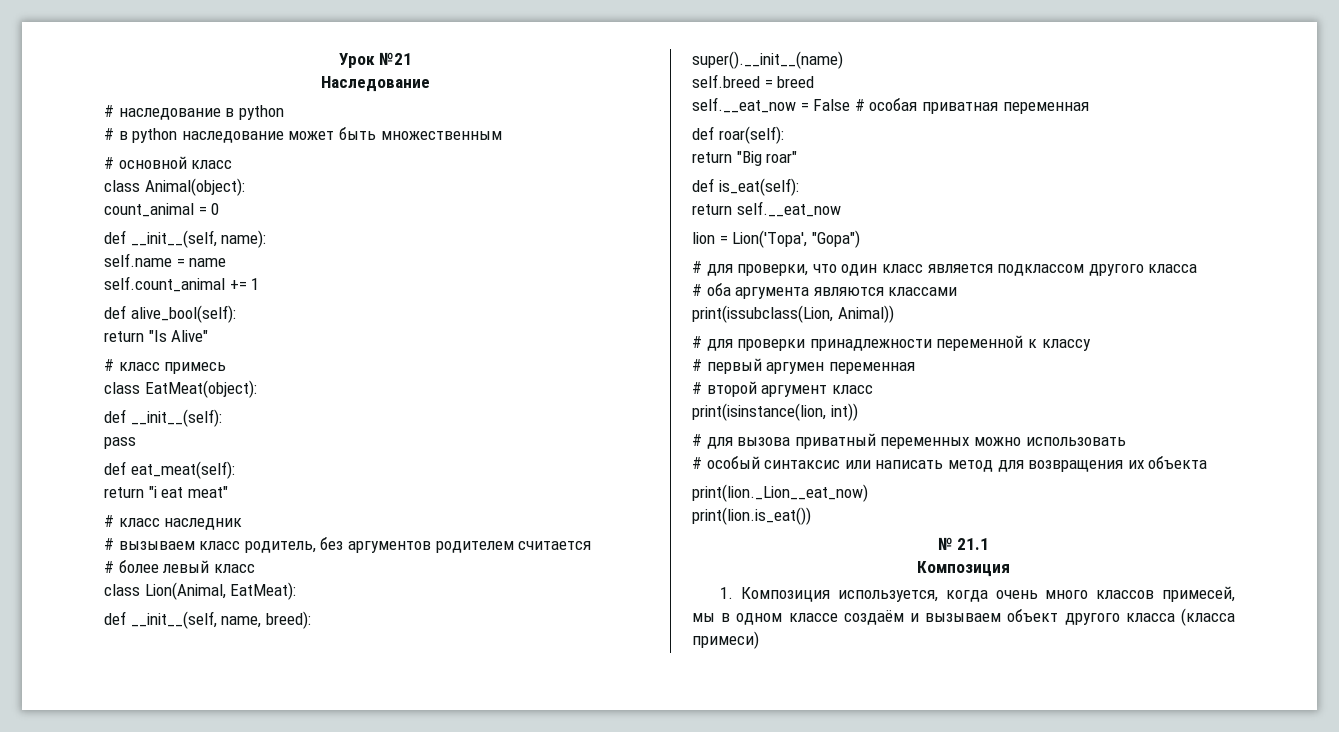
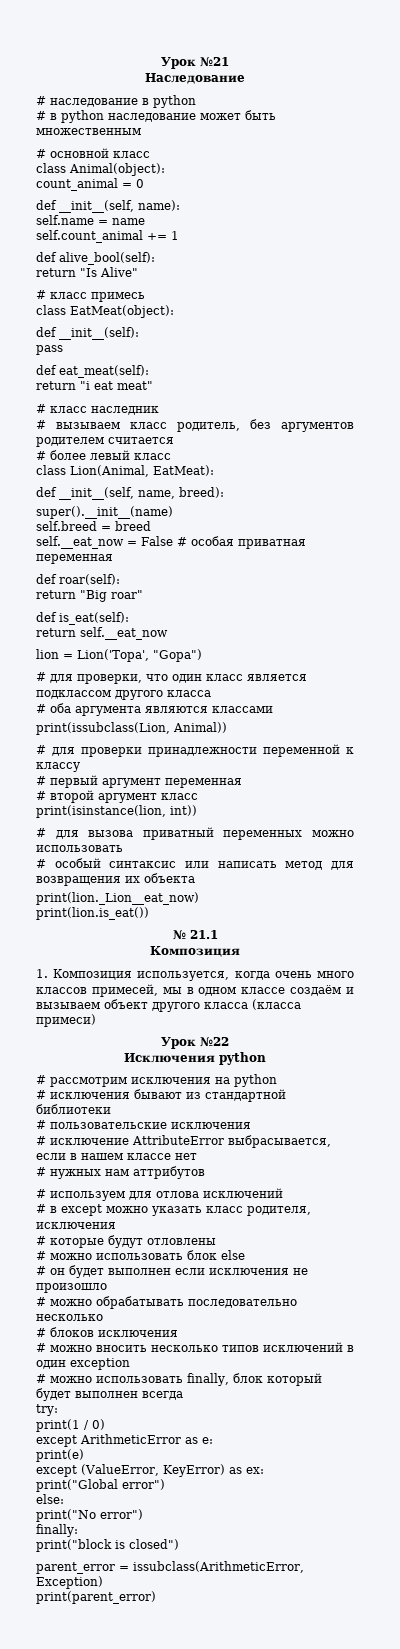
- # первый аргумен переменная
+ # первый аргумент переменная
+ Урок №22
+ Исключения python
+ # рассмотрим исключения на python
+ # исключения бывают из стандартной библиотеки
+ # пользовательские исключения
+ # исключение AttributeError выбрасывается, если в нашем классе нет
+ # нужных нам аттрибутов
+ # используем для отлова исключений
+ # в except можно указать класс родителя, исключения
+ # которые будут отловлены
+ # можно использовать блок else
+ # он будет выполнен если исключения не произошло
+ # можно обрабатывать последовательно несколько
+ # блоков исключения
+ # можно вносить несколько типов исключений в один exception
+ # можно использовать finally, блок который будет выполнен всегда
+ try:
+ print(1 / 0)
+ except ArithmeticError as e:
+ print(e)
+ except (ValueError, KeyError) as ex:
+ print("Global error")
+ else:
+ print("No error")
+ finally:
+ print("block is closed")
+ parent_error = issubclass(ArithmeticError, Exception)
+ print(parent_error)

